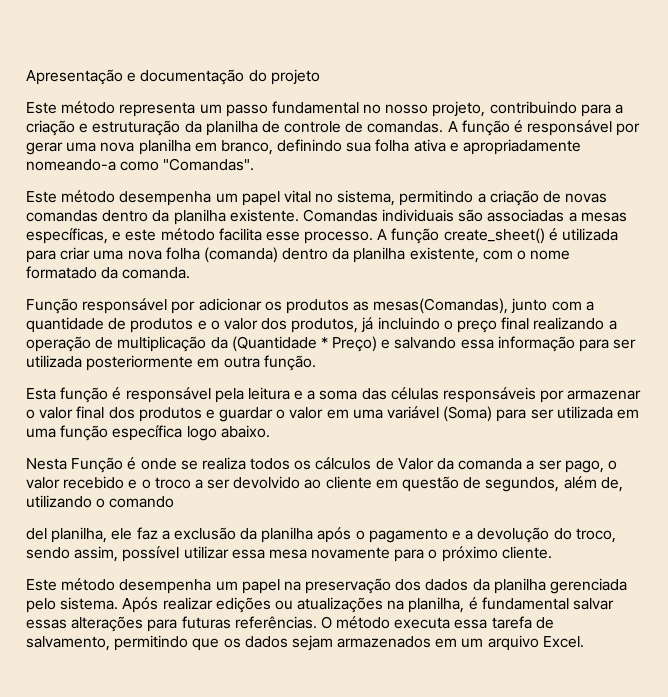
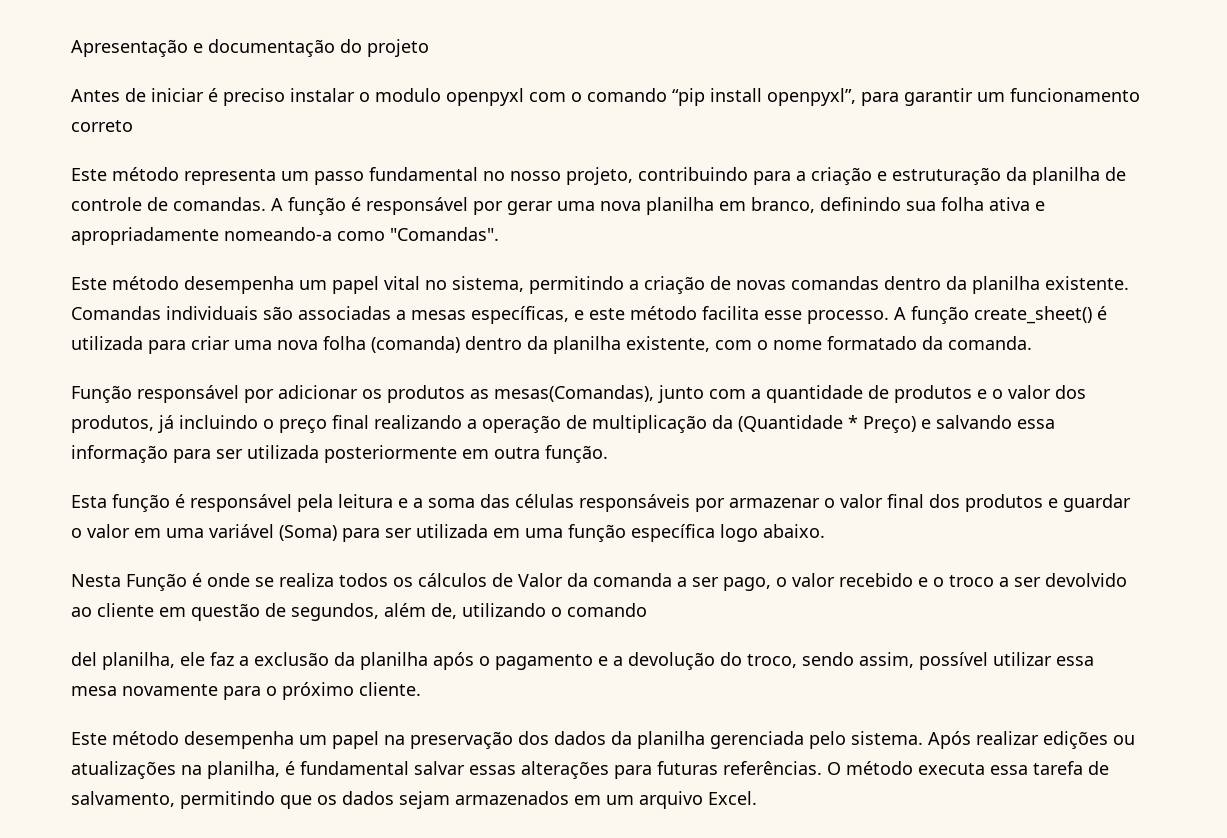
+ Antes de iniciar é preciso instalar o modulo openpyxl com o comando “pip install openpyxl”, para garantir um funcionamento correto

